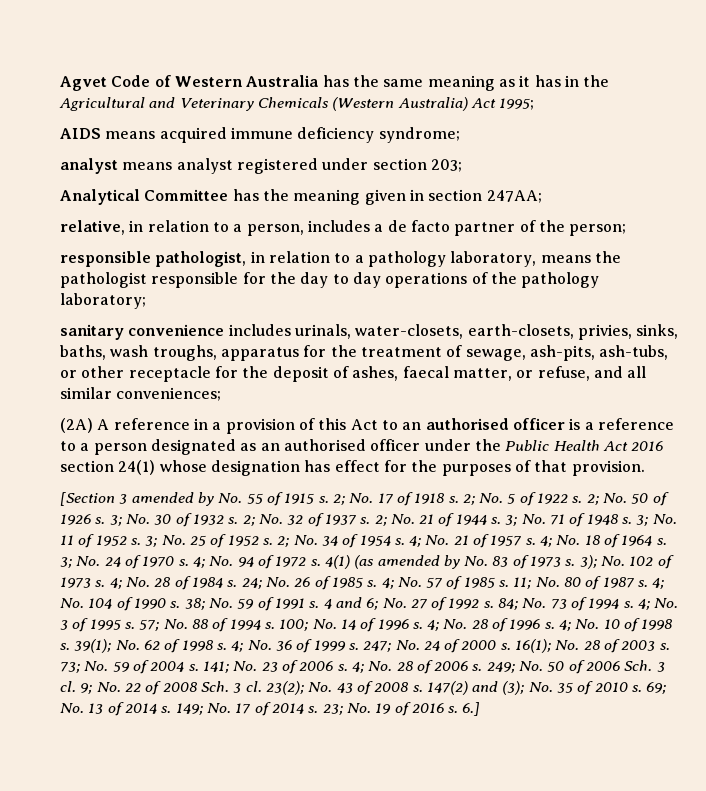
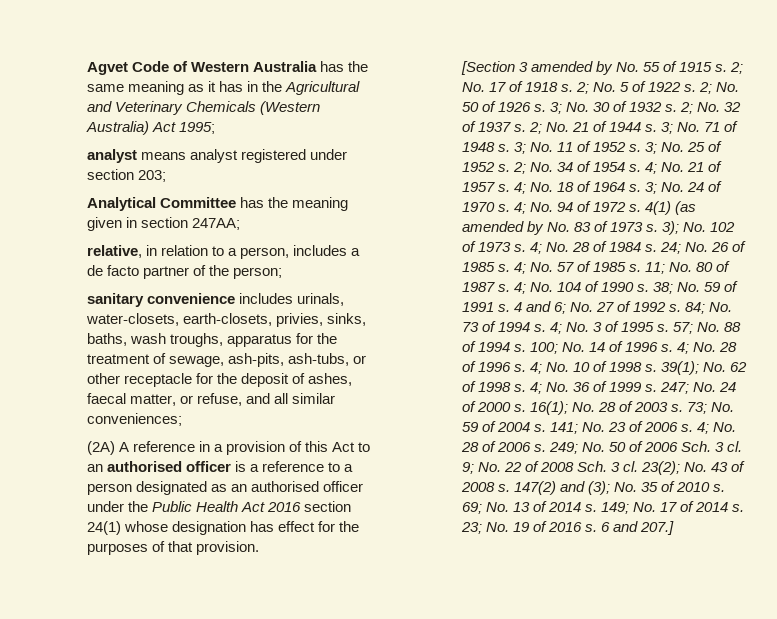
- AIDS means acquired immune deficiency syndrome;
- responsible pathologist, in relation to a pathology laboratory, means the pathologist responsible for the day to day operations of the pathology laboratory;
- 6.]
+ 6 and 207.]

